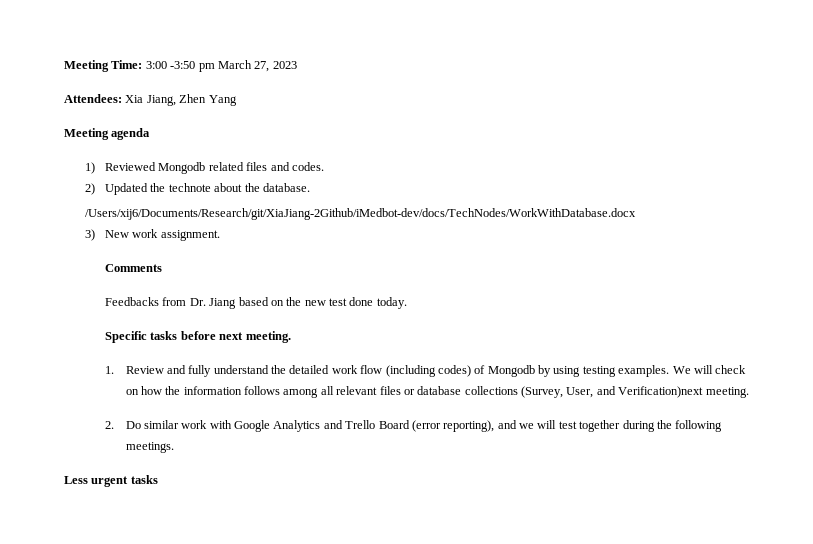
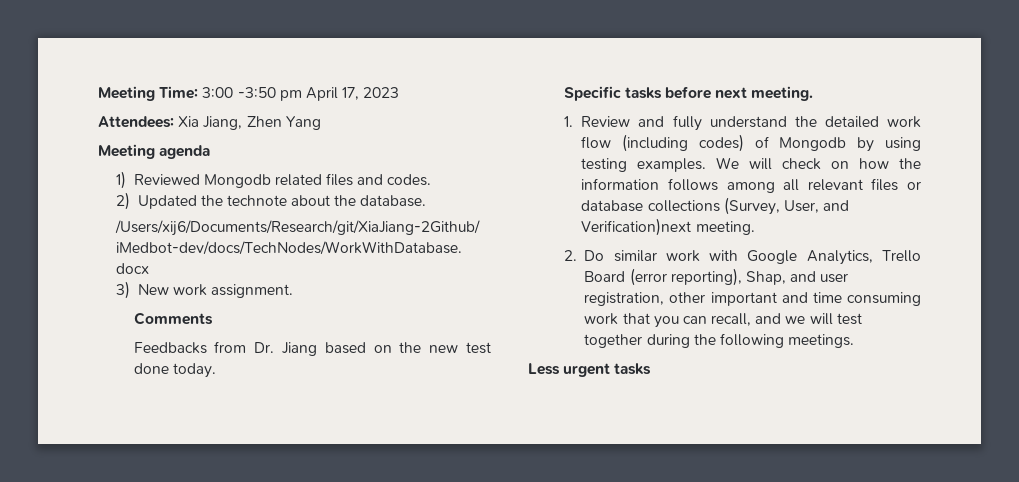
- Meeting Time: 3:00 -3:50 pm March 27, 2023
+ Meeting Time: 3:00 -3:50 pm April 17, 2023
- 2. Do similar work with Google Analytics and Trello Board (error reporting), and we will test together during the following meetings.
+ 2. Do similar work with Google Analytics, Trello Board (error reporting), Shap, and user registration, other important and time consuming work that you can recall, and we will test together during the following meetings.

